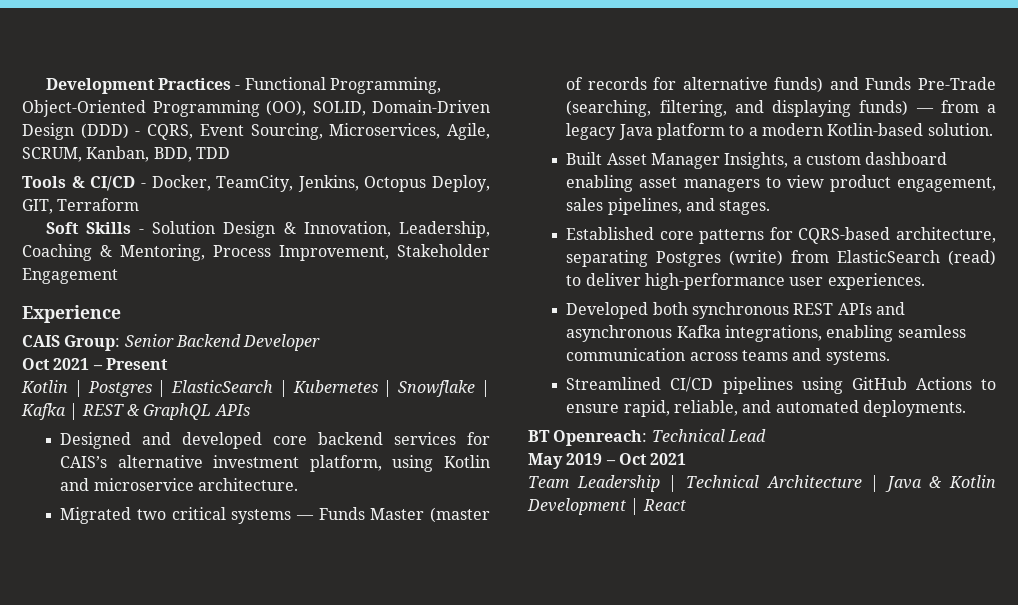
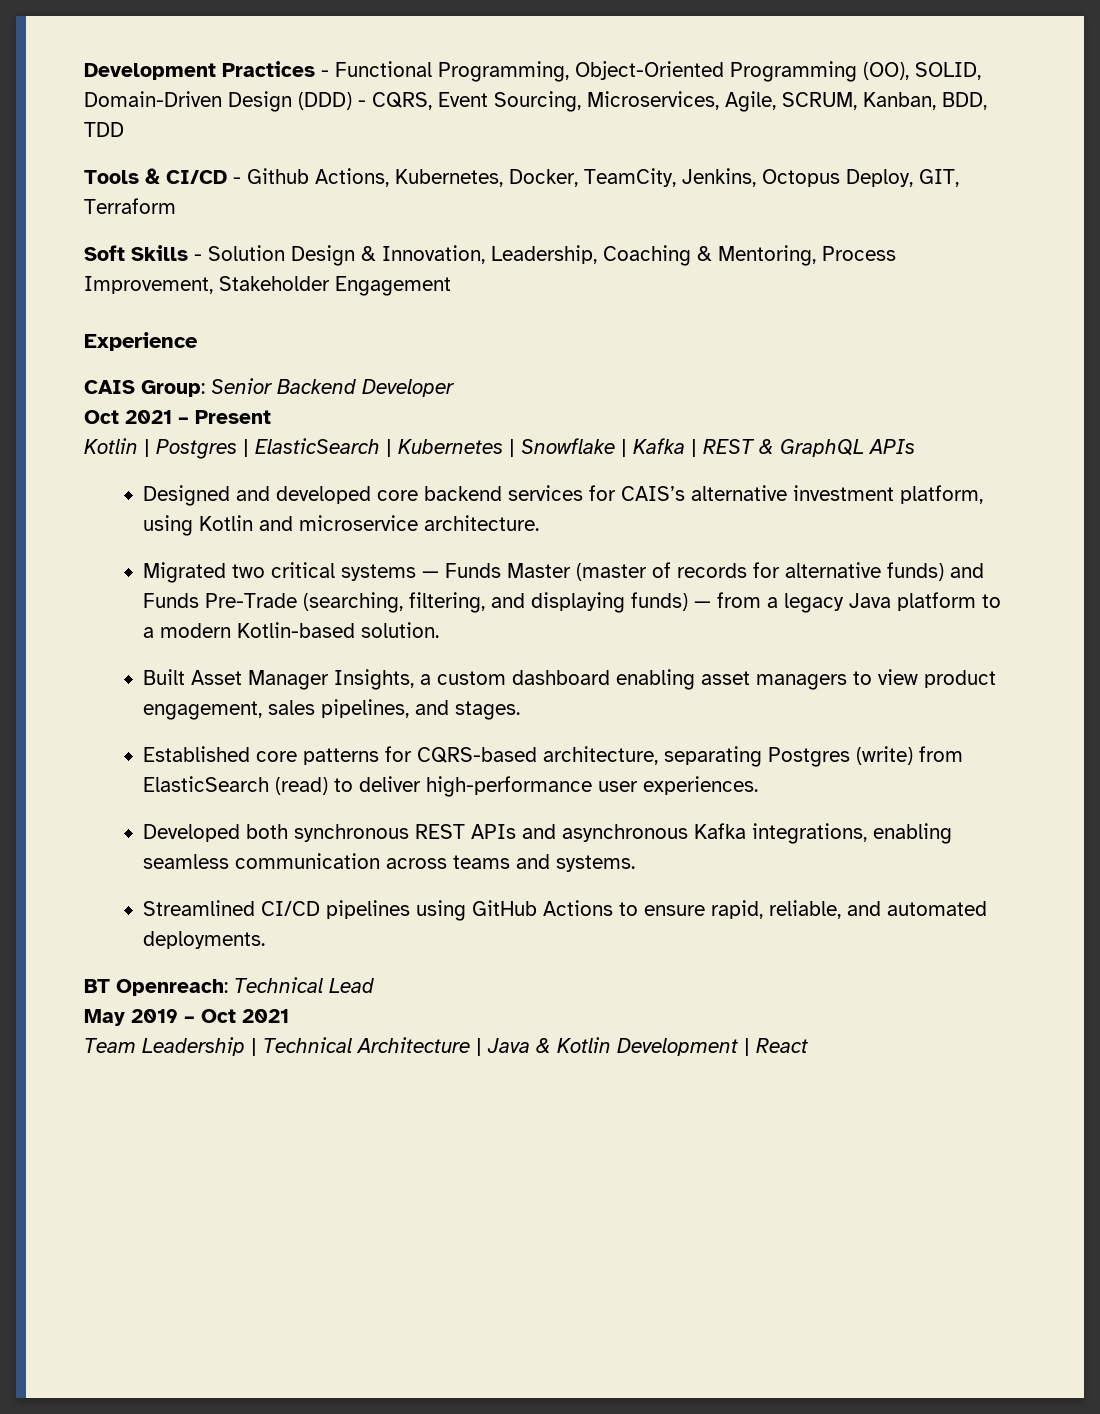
- Tools & CI/CD - Docker, TeamCity, Jenkins, Octopus Deploy, GIT, Terraform
+ Tools & CI/CD - Github Actions, Kubernetes, Docker, TeamCity, Jenkins, Octopus Deploy, GIT, Terraform

